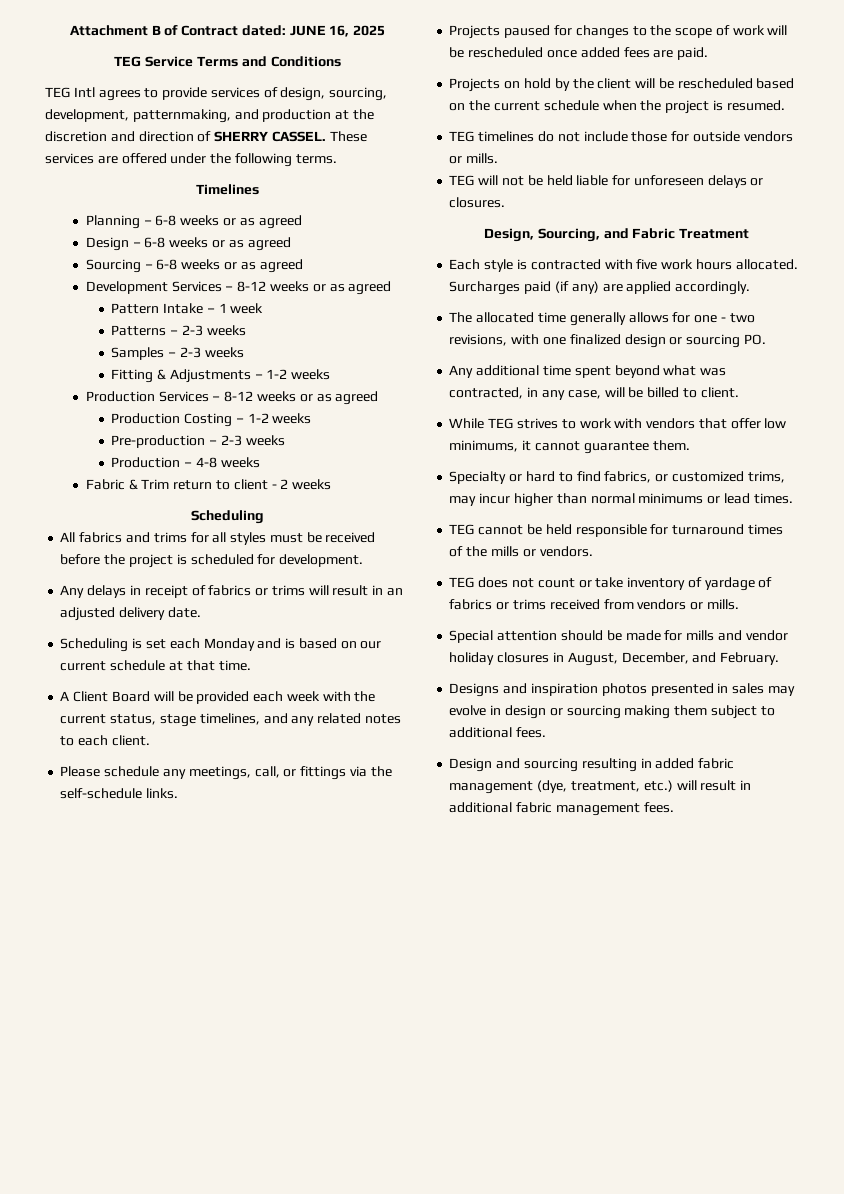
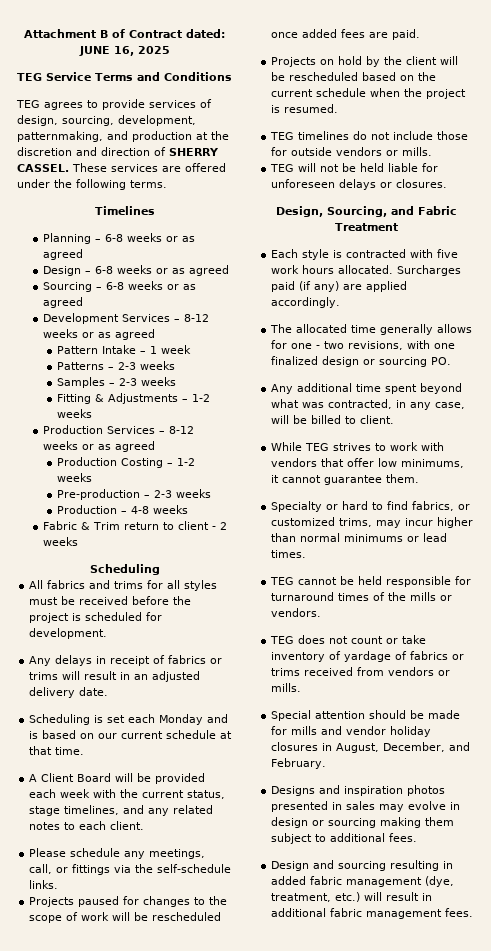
- TEG Intl agrees to provide services of design, sourcing, development, patternmaking, and production at the discretion and direction of SHERRY CASSEL.
+ TEG agrees to provide services of design, sourcing, development, patternmaking, and production at the discretion and direction of SHERRY CASSEL.

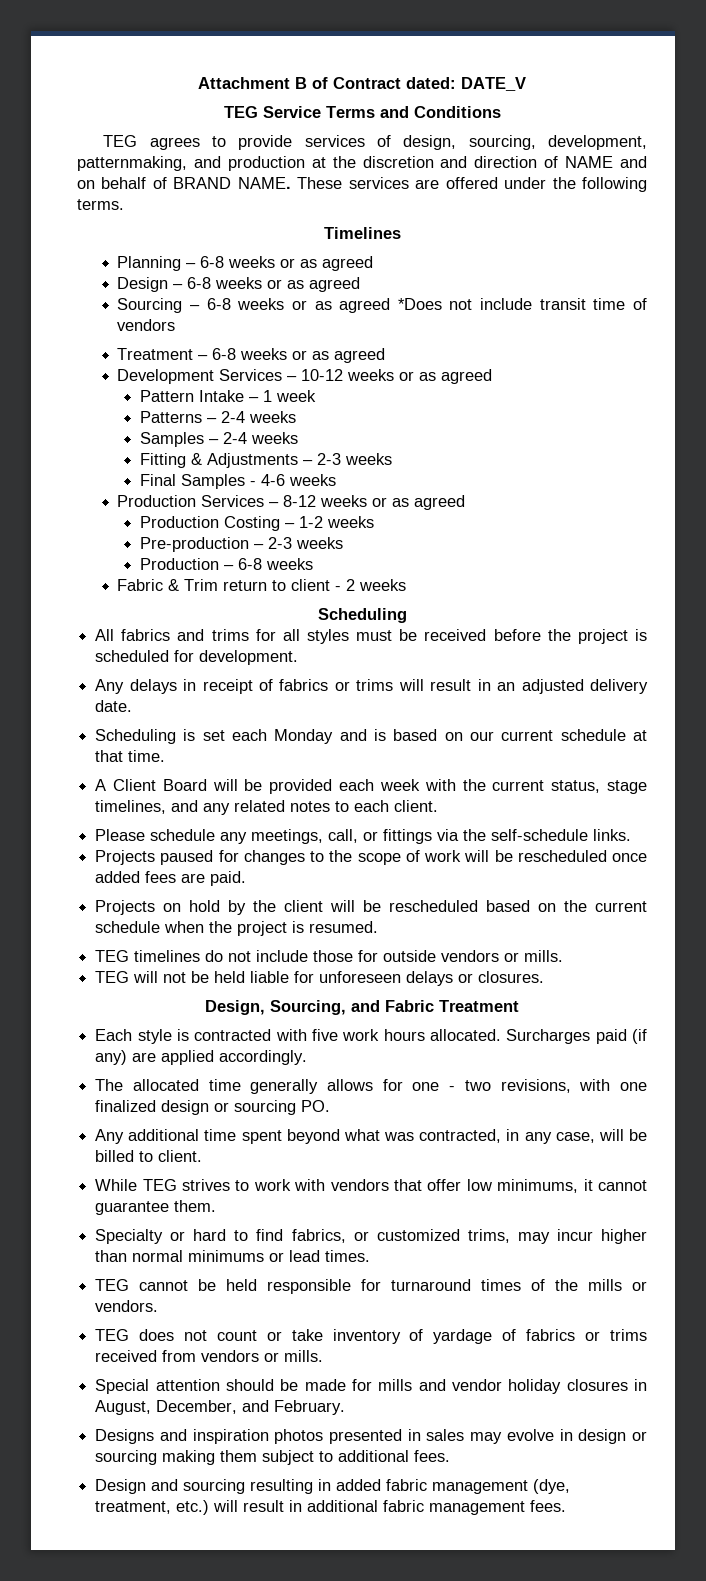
- Attachment B of Contract dated: JUNE 16, 2025
+ Attachment B of Contract dated: DATE_V
- TEG agrees to provide services of design, sourcing, development, patternmaking, and production at the discretion and direction of SHERRY CASSEL.
+ TEG agrees to provide services of design, sourcing, development, patternmaking, and production at the discretion and direction of NAME and on behalf of BRAND NAME.
- Sourcing – 6-8 weeks or as agreed
+ Sourcing – 6-8 weeks or as agreed *Does not include transit time of vendors
+ Treatment – 6-8 weeks or as agreed
- Development Services – 8-12 weeks or as agreed
+ Development Services – 10-12 weeks or as agreed
- Patterns – 2-3 weeks
+ Patterns – 2-4 weeks
- Samples – 2-3 weeks
+ Samples – 2-4 weeks
- Fitting & Adjustments – 1-2 weeks
+ Fitting & Adjustments – 2-3 weeks
+ Final Samples - 4-6 weeks
- Production – 4-8 weeks
+ Production – 6-8 weeks

